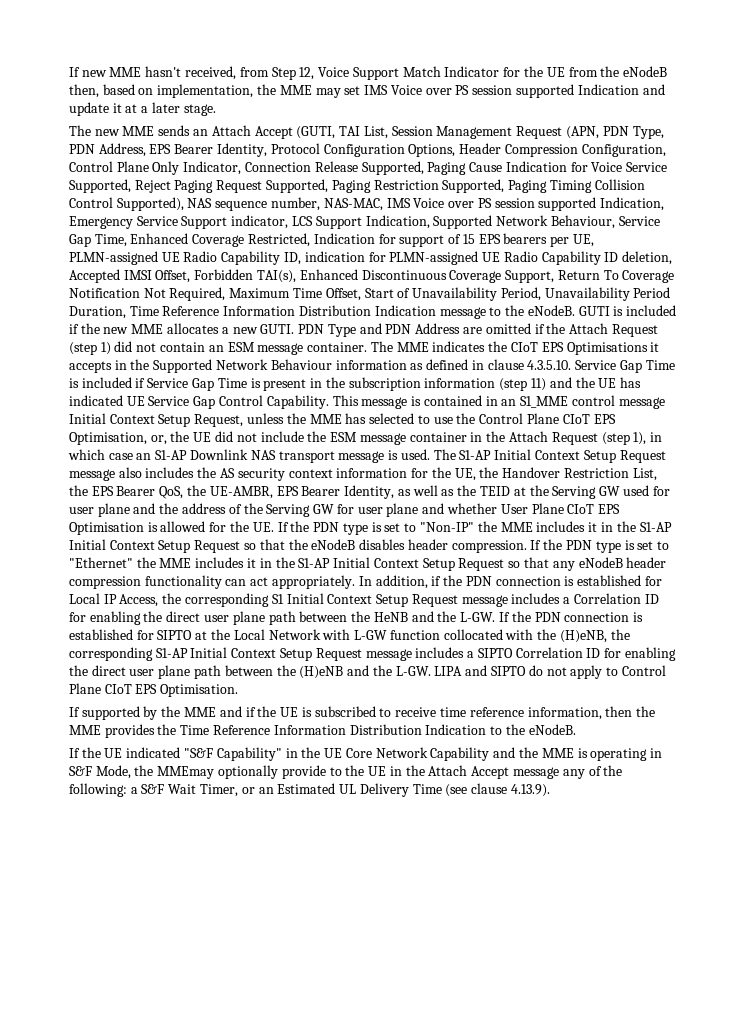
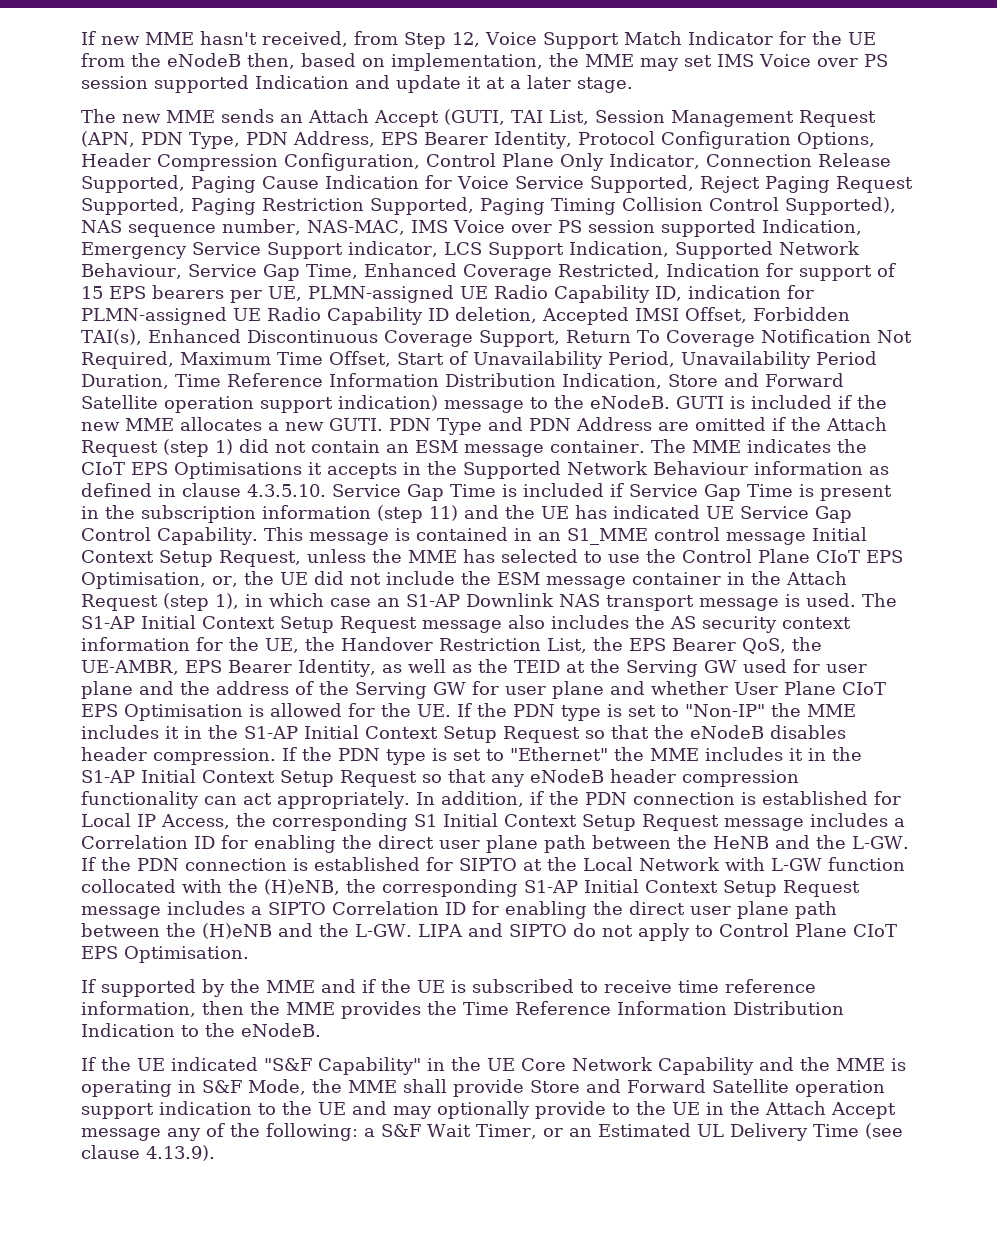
- The new MME sends an Attach Accept (GUTI, TAI List, Session Management Request (APN, PDN Type, PDN Address, EPS Bearer Identity, Protocol Configuration Options, Header Compression Configuration, Control Plane Only Indicator, Connection Release Supported, Paging Cause Indication for Voice Service Supported, Reject Paging Request Supported, Paging Restriction Supported, Paging Timing Collision Control Supported), NAS sequence number, NAS-MAC, IMS Voice over PS session supported Indication, Emergency Service Support indicator, LCS Support Indication, Supported Network Behaviour, Service Gap Time, Enhanced Coverage Restricted, Indication for support of 15 EPS bearers per UE, PLMN-assigned UE Radio Capability ID, indication for PLMN-assigned UE Radio Capability ID deletion, Accepted IMSI Offset, Forbidden TAI(s), Enhanced Discontinuous Coverage Support, Return To Coverage Notification Not Required, Maximum Time Offset, Start of Unavailability Period, Unavailability Period Duration, Time Reference Information Distribution Indication message to the eNodeB.
+ The new MME sends an Attach Accept (GUTI, TAI List, Session Management Request (APN, PDN Type, PDN Address, EPS Bearer Identity, Protocol Configuration Options, Header Compression Configuration, Control Plane Only Indicator, Connection Release Supported, Paging Cause Indication for Voice Service Supported, Reject Paging Request Supported, Paging Restriction Supported, Paging Timing Collision Control Supported), NAS sequence number, NAS-MAC, IMS Voice over PS session supported Indication, Emergency Service Support indicator, LCS Support Indication, Supported Network Behaviour, Service Gap Time, Enhanced Coverage Restricted, Indication for support of 15 EPS bearers per UE, PLMN-assigned UE Radio Capability ID, indication for PLMN-assigned UE Radio Capability ID deletion, Accepted IMSI Offset, Forbidden TAI(s), Enhanced Discontinuous Coverage Support, Return To Coverage Notification Not Required, Maximum Time Offset, Start of Unavailability Period, Unavailability Period Duration, Time Reference Information Distribution Indication, Store and Forward Satellite operation support indication) message to the eNodeB.
- If the UE indicated "S&F Capability" in the UE Core Network Capability and the MME is operating in S&F Mode, the MMEmay optionally provide to the UE in the Attach Accept message any of the following: a S&F Wait Timer, or an Estimated UL Delivery Time (see clause 4.13.9).
+ If the UE indicated "S&F Capability" in the UE Core Network Capability and the MME is operating in S&F Mode, the MME shall provide Store and Forward Satellite operation support indication to the UE and may optionally provide to the UE in the Attach Accept message any of the following: a S&F Wait Timer, or an Estimated UL Delivery Time (see clause 4.13.9).

